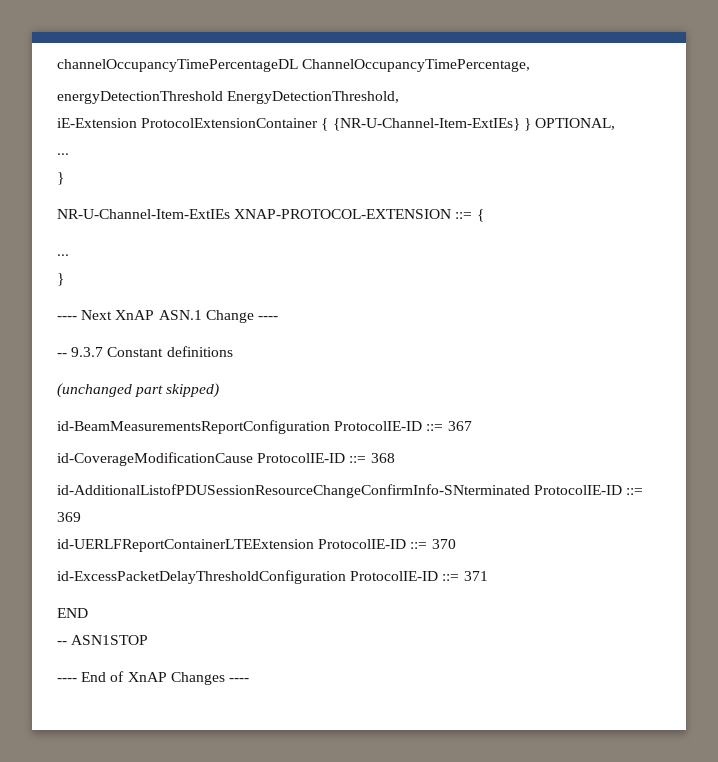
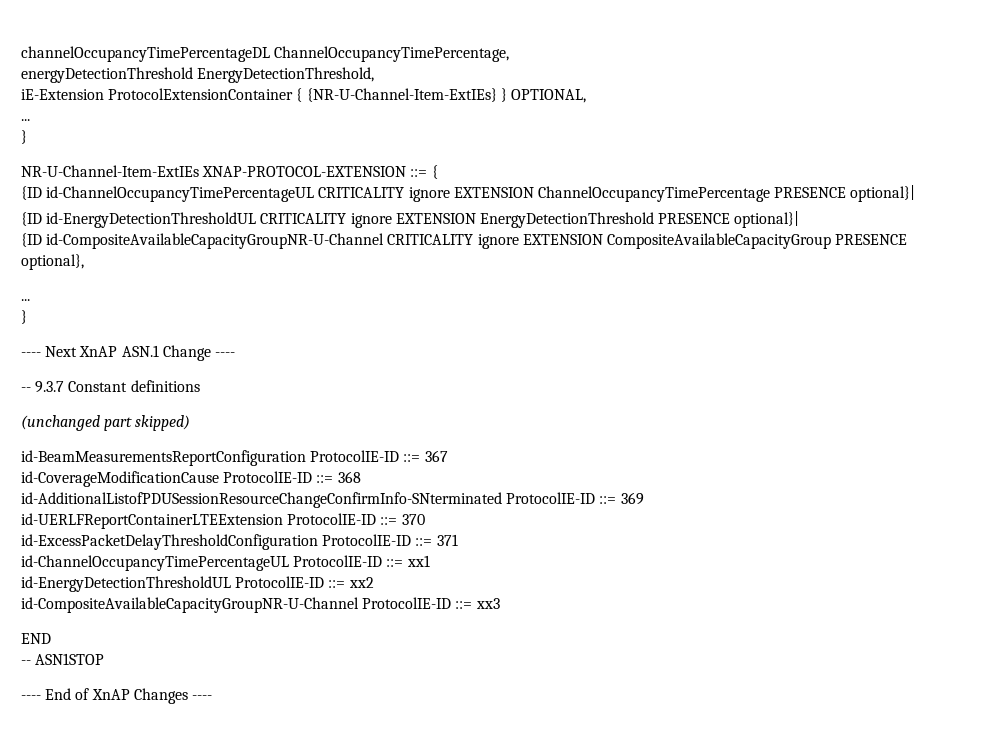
+ {ID id-ChannelOccupancyTimePercentageUL CRITICALITY ignore EXTENSION ChannelOccupancyTimePercentage PRESENCE optional}|
+ {ID id-EnergyDetectionThresholdUL CRITICALITY ignore EXTENSION EnergyDetectionThreshold PRESENCE optional}|
+ {ID id-CompositeAvailableCapacityGroupNR-U-Channel CRITICALITY ignore EXTENSION CompositeAvailableCapacityGroup PRESENCE optional},
+ id-ChannelOccupancyTimePercentageUL ProtocolIE-ID ::= xx1
+ id-EnergyDetectionThresholdUL ProtocolIE-ID ::= xx2
+ id-CompositeAvailableCapacityGroupNR-U-Channel ProtocolIE-ID ::= xx3

